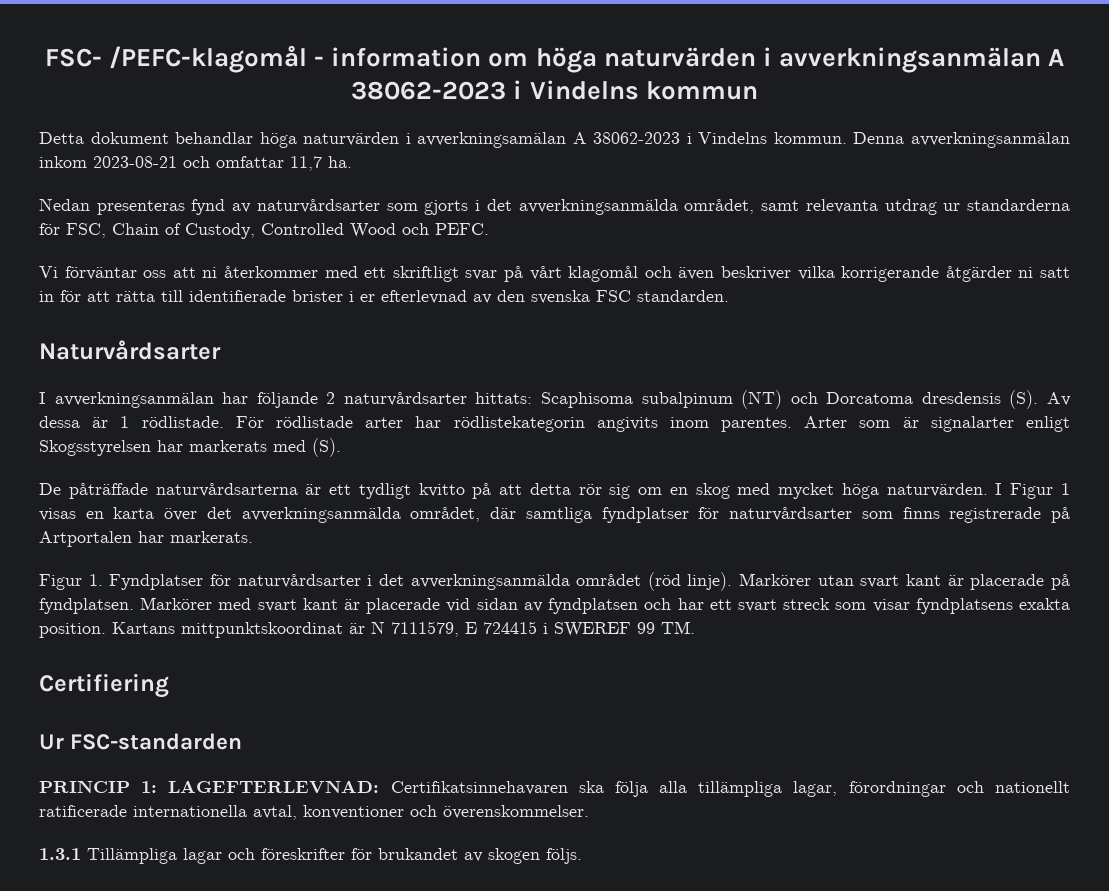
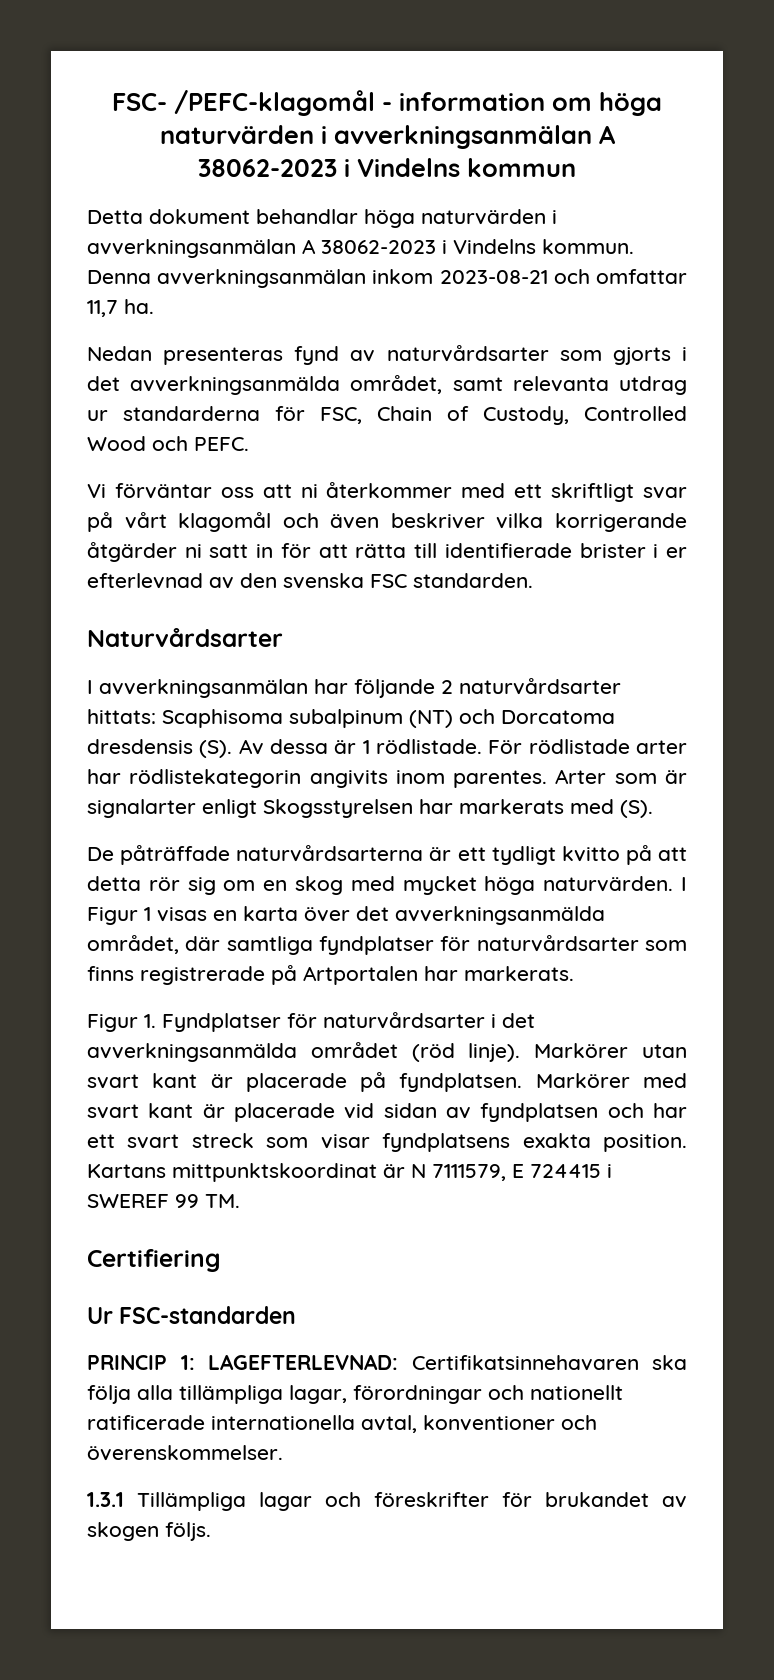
- Detta dokument behandlar höga naturvärden i avverkningsamälan A 38062-2023 i Vindelns kommun.
+ Detta dokument behandlar höga naturvärden i avverkningsanmälan A 38062-2023 i Vindelns kommun.

